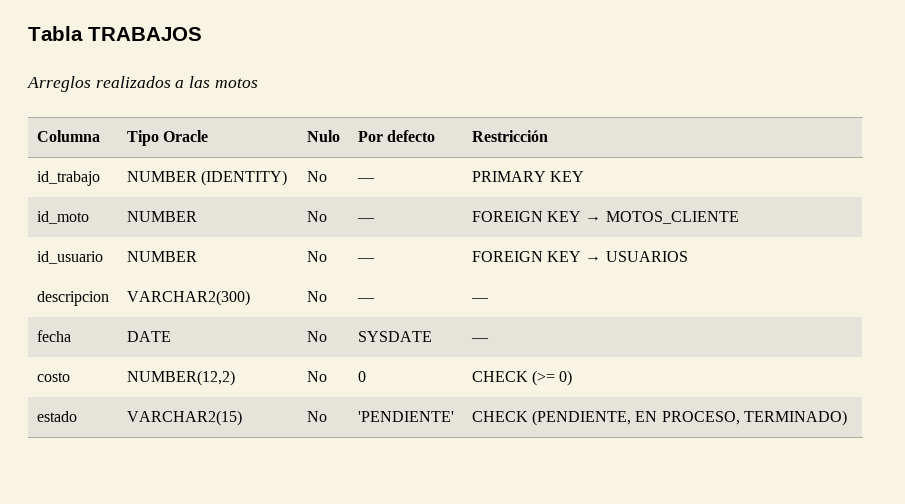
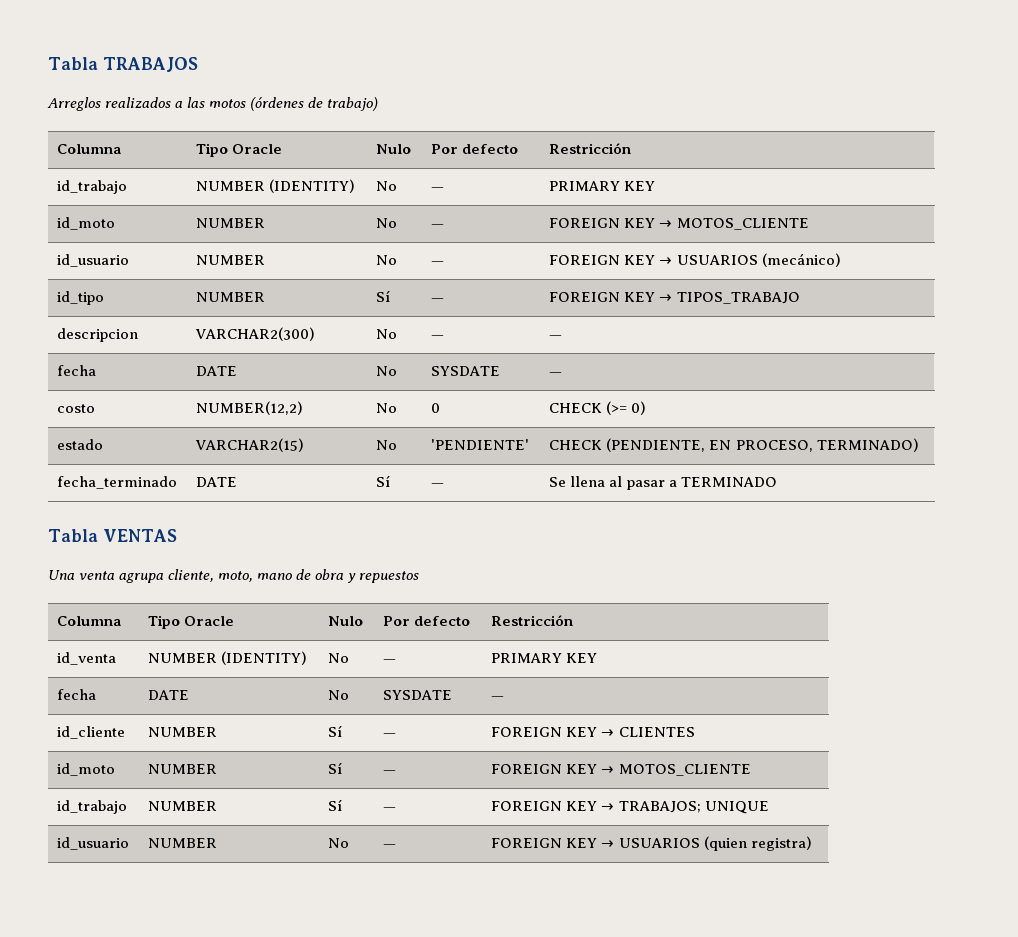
- Arreglos realizados a las motos
+ Arreglos realizados a las motos (órdenes de trabajo)
- id_usuario | NUMBER | No | — | FOREIGN KEY → USUARIOS
+ id_usuario | NUMBER | No | — | FOREIGN KEY → USUARIOS (mecánico)
+ id_tipo | NUMBER | Sí | — | FOREIGN KEY → TIPOS_TRABAJO
+ fecha_terminado | DATE | Sí | — | Se llena al pasar a TERMINADO
+ Tabla VENTAS
+ Una venta agrupa cliente, moto, mano de obra y repuestos
+ Columna | Tipo Oracle | Nulo | Por defecto | Restricción
+ id_venta | NUMBER (IDENTITY) | No | — | PRIMARY KEY
+ fecha | DATE | No | SYSDATE | —
+ id_cliente | NUMBER | Sí | — | FOREIGN KEY → CLIENTES
+ id_moto | NUMBER | Sí | — | FOREIGN KEY → MOTOS_CLIENTE
+ id_trabajo | NUMBER | Sí | — | FOREIGN KEY → TRABAJOS; UNIQUE
+ id_usuario | NUMBER | No | — | FOREIGN KEY → USUARIOS (quien registra)

